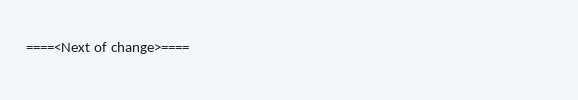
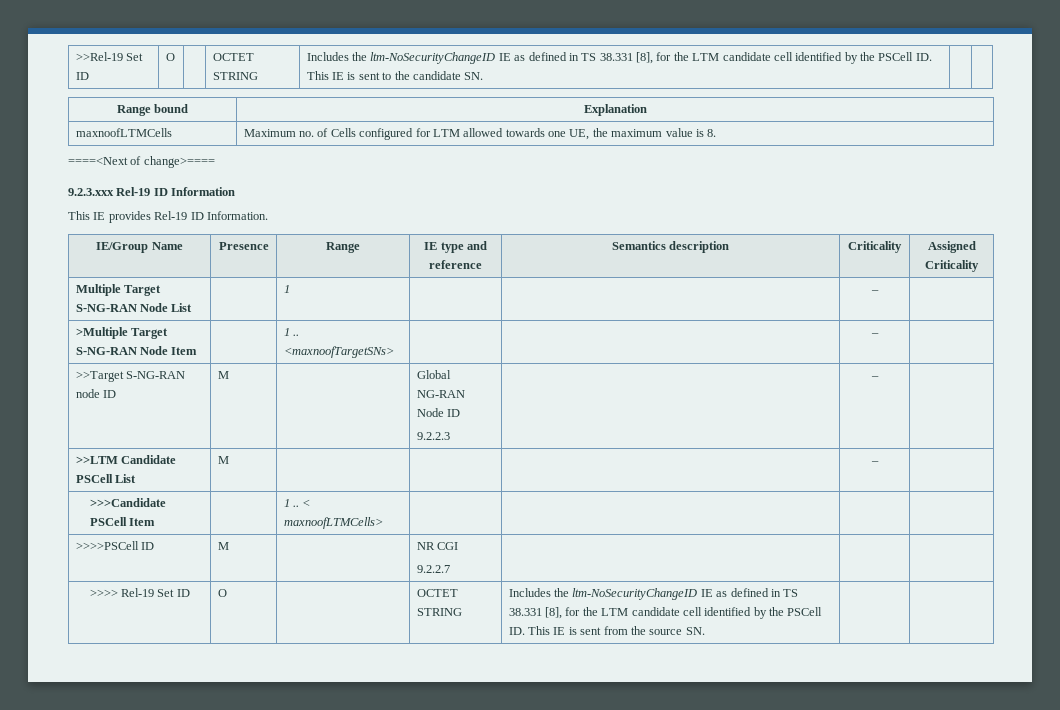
+ >>Rel-19 Set ID | O | | OCTET STRING | Includes the ltm-NoSecurityChangeID IE as defined in TS 38.331 [8], for the LTM candidate cell identified by the PSCell ID. This IE is sent to the candidate SN. | |
+ Range bound | Explanation
+ maxnoofLTMCells | Maximum no. of Cells configured for LTM allowed towards one UE, the maximum value is 8.
  ====<Next of change>====
+ 9.2.3.xxx Rel-19 ID Information
+ This IE provides Rel-19 ID Information.
+ IE/Group Name | Presence | Range | IE type and reference | Semantics description | Criticality | Assigned Criticality
+ Multiple Target S-NG-RAN Node List | | 1 | | | – |
+ >Multiple Target S-NG-RAN Node Item | | 1 .. <maxnoofTargetSNs> | | | – |
+ >>Target S-NG-RAN node ID | M | | Global NG-RAN Node ID
+ 9.2.2.3 | | – |
+ >>LTM Candidate PSCell List | M | | | | – |
+ >>>Candidate PSCell Item | | 1 .. < maxnoofLTMCells> | | | |
+ >>>>PSCell ID | M | | NR CGI
+ 9.2.2.7 | | |
+ >>>> Rel-19 Set ID | O | | OCTET STRING | Includes the ltm-NoSecurityChangeID IE as defined in TS 38.331 [8], for the LTM candidate cell identified by the PSCell ID. This IE is sent from the source SN. | |

